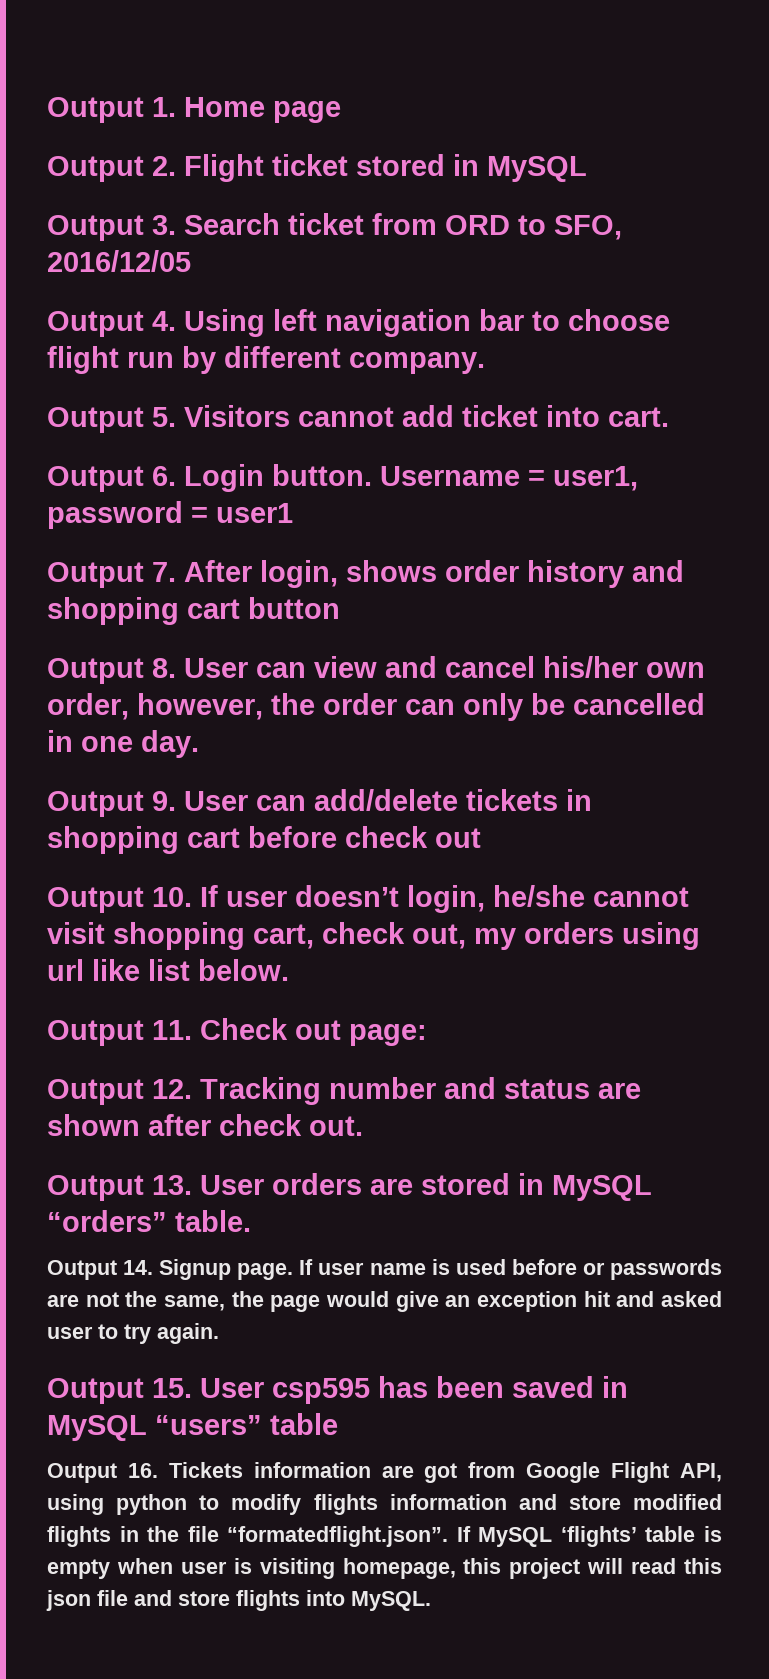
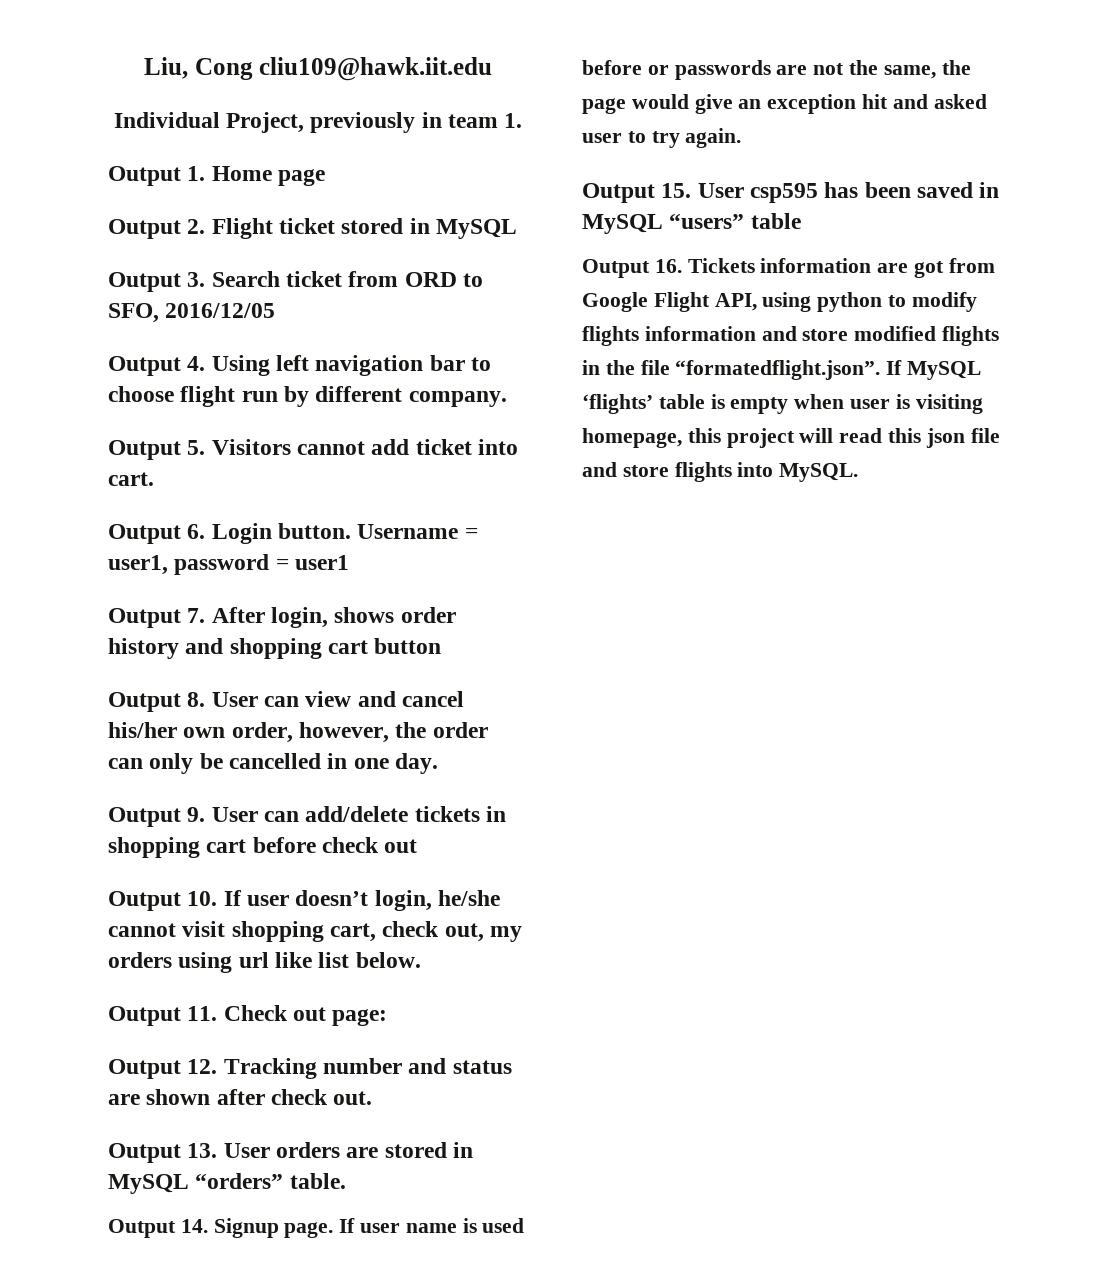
+ Liu, Cong cliu109@hawk.iit.edu
+ Individual Project, previously in team 1.

